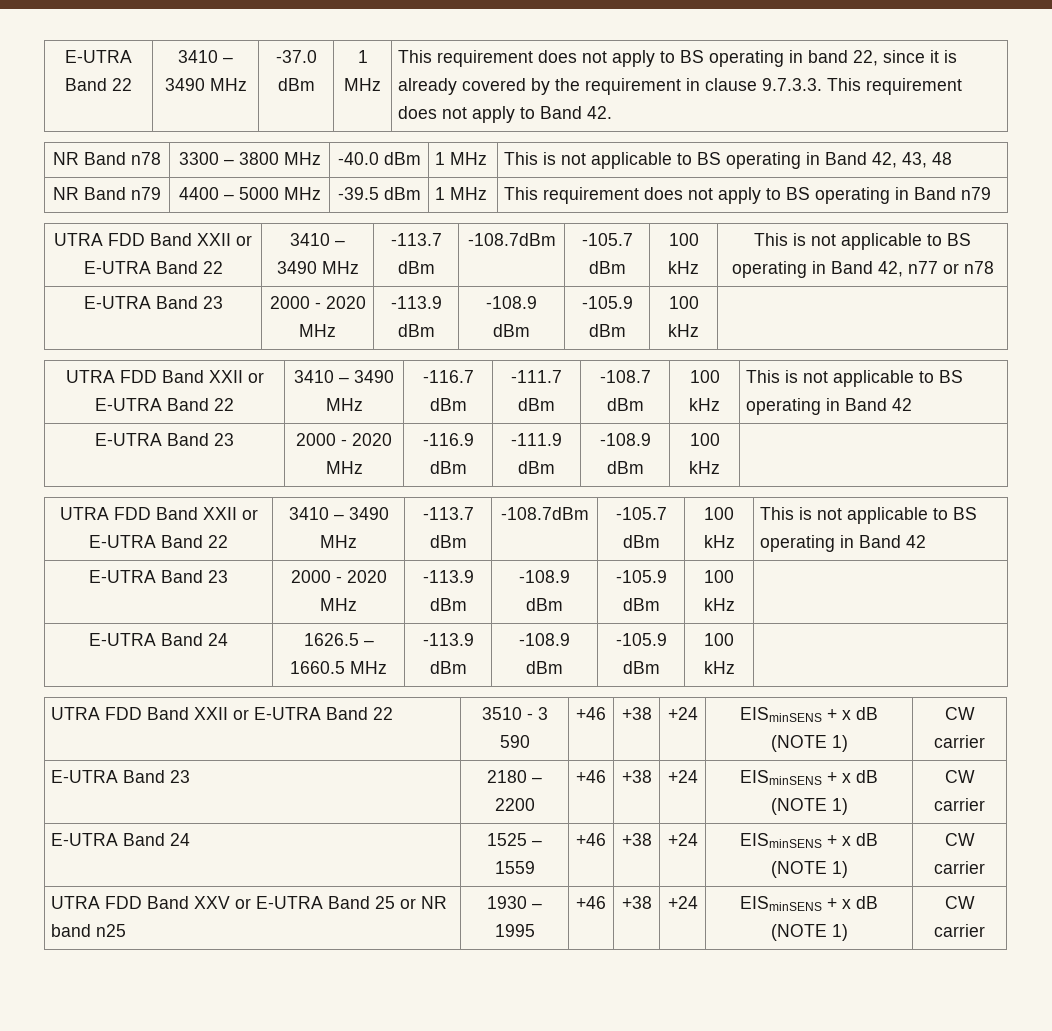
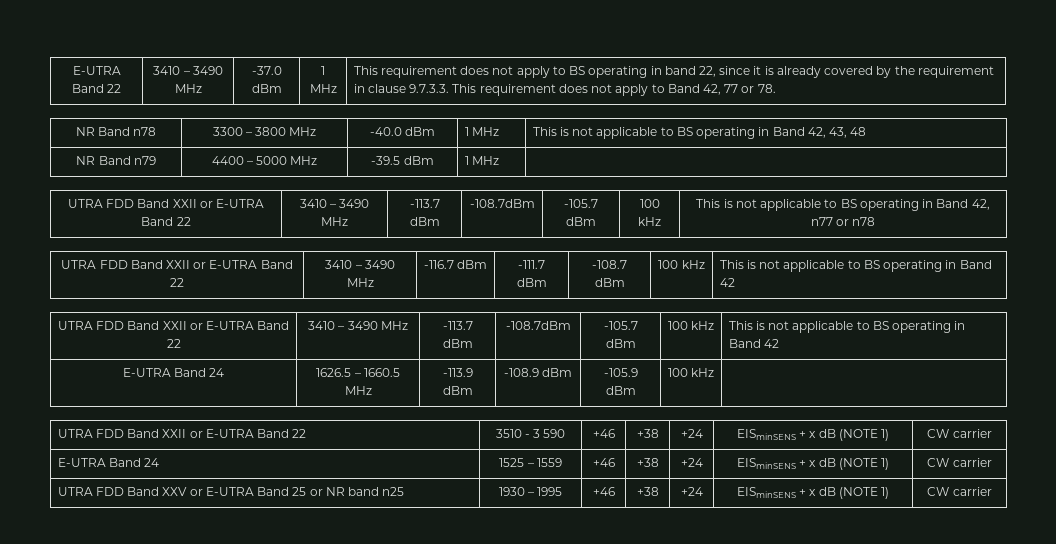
- This requirement does not apply to BS operating in band 22, since it is already covered by the requirement in clause 9.7.3.3. This requirement does not apply to Band 42.
+ This requirement does not apply to BS operating in band 22, since it is already covered by the requirement in clause 9.7.3.3. This requirement does not apply to Band 42, 77 or 78.
- NR Band n79 | 4400 – 5000 MHz | -39.5 dBm | 1 MHz | This requirement does not apply to BS operating in Band n79
+ NR Band n79 | 4400 – 5000 MHz | -39.5 dBm | 1 MHz |
  UTRA FDD Band XXII or E-UTRA Band 22 | 3410 – 3490 MHz | -113.7 dBm | -108.7dBm | -105.7 dBm | 100 kHz | This is not applicable to BS operating in Band 42, n77 or n78
- E-UTRA Band 23 | 2000 - 2020 MHz | -113.9 dBm | -108.9 dBm | -105.9 dBm | 100 kHz |
- E-UTRA Band 23 | 2000 - 2020 MHz | -116.9 dBm | -111.9 dBm | -108.9 dBm | 100 kHz |
  UTRA FDD Band XXII or E-UTRA Band 22 | 3410 – 3490 MHz | -113.7 dBm | -108.7dBm | -105.7 dBm | 100 kHz | This is not applicable to BS operating in Band 42
- E-UTRA Band 23 | 2000 - 2020 MHz | -113.9 dBm | -108.9 dBm | -105.9 dBm | 100 kHz |
- E-UTRA Band 23 | 2180 – 2200 | +46 | +38 | +24 | EISminSENS + x dB (NOTE 1) | CW carrier

